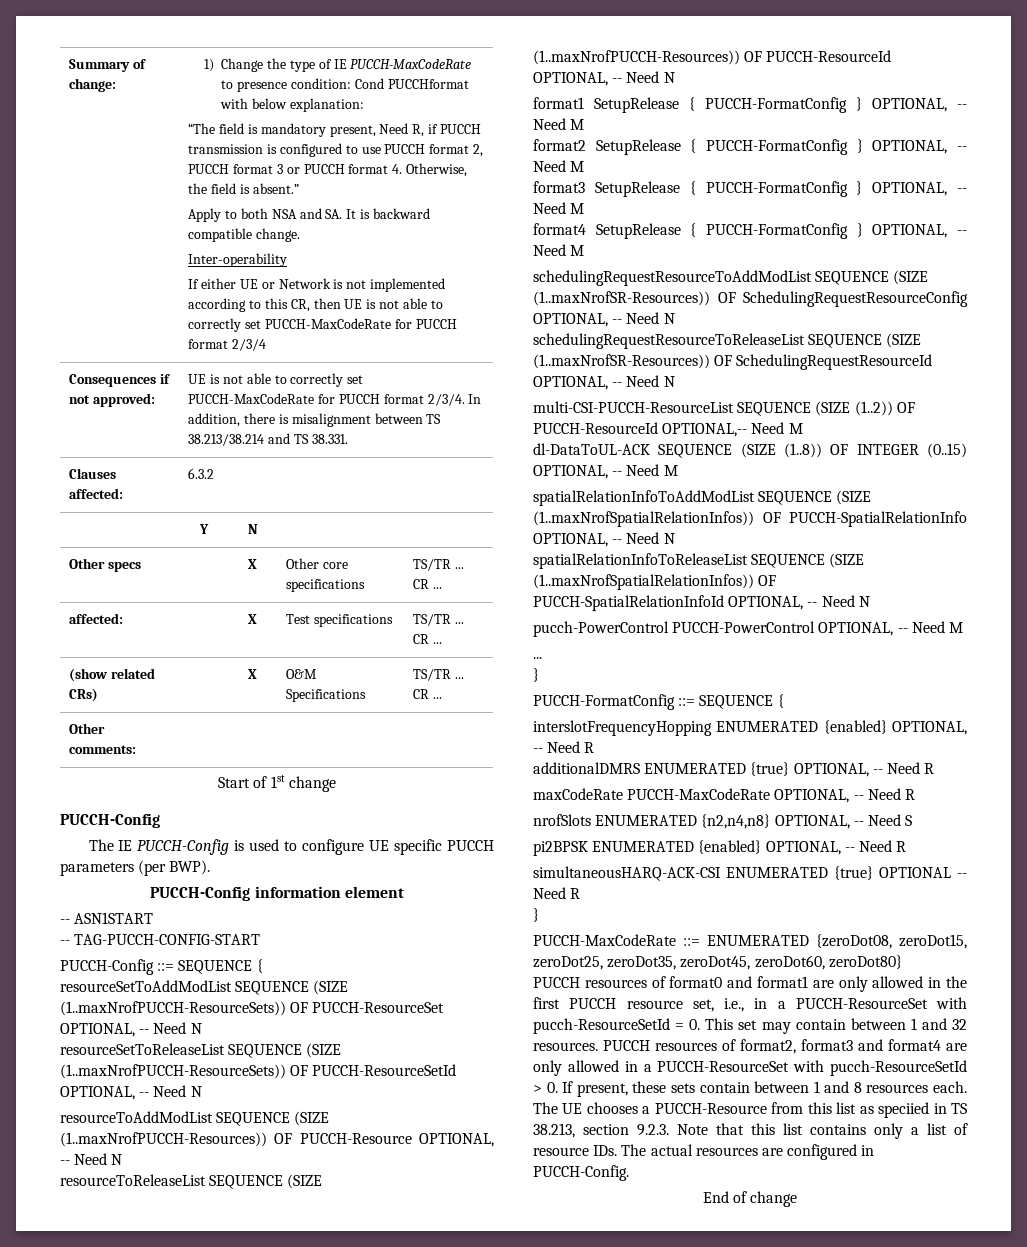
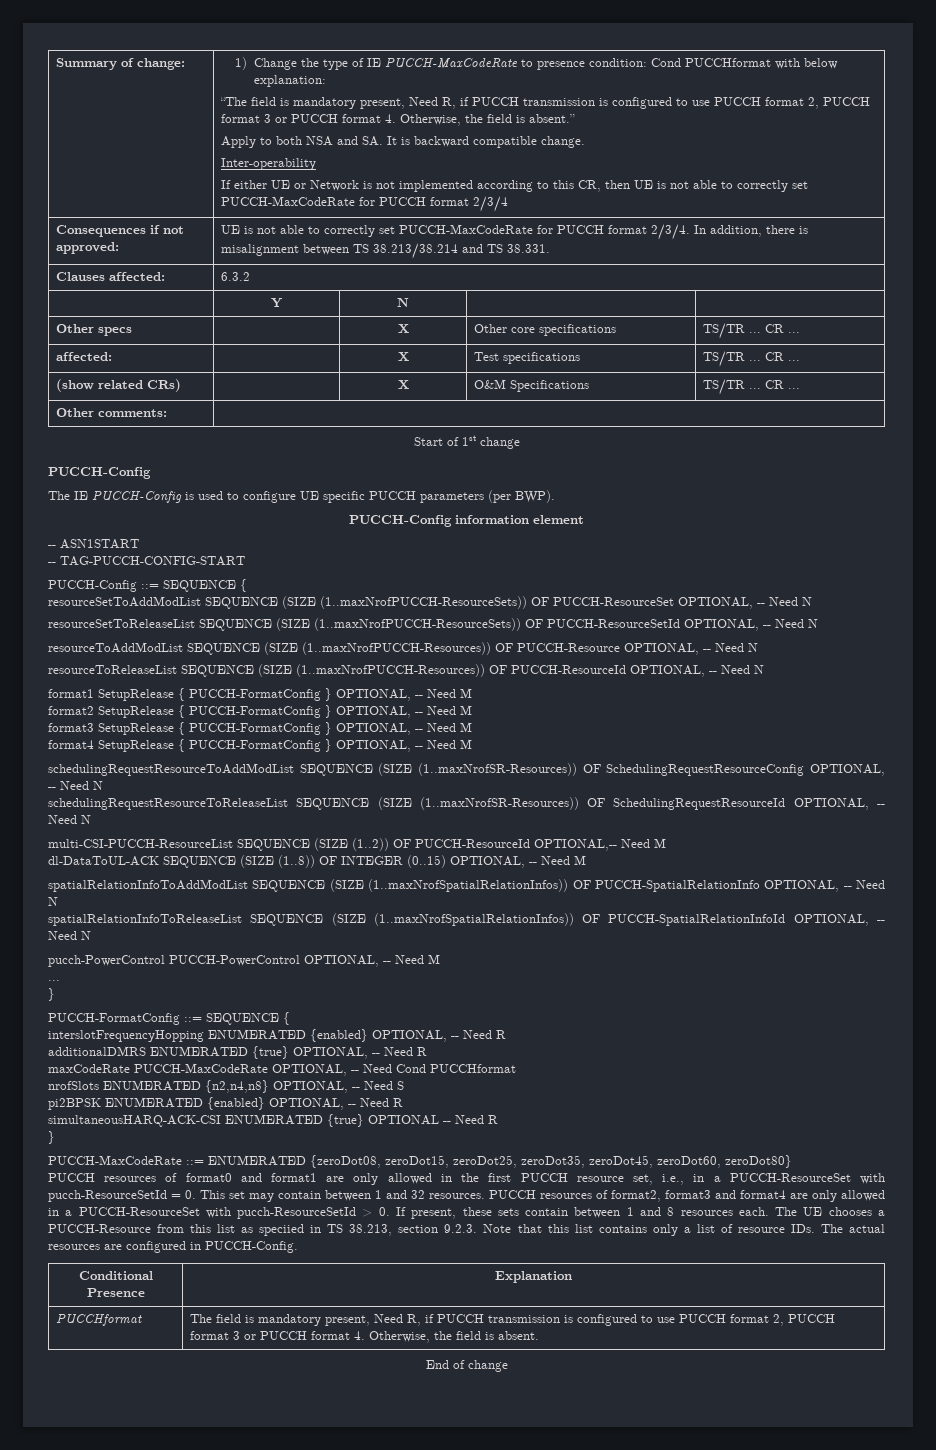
- maxCodeRate PUCCH-MaxCodeRate OPTIONAL, -- Need R
+ maxCodeRate PUCCH-MaxCodeRate OPTIONAL, -- Need Cond PUCCHformat
+ Conditional Presence | Explanation
+ PUCCHformat | The field is mandatory present, Need R, if PUCCH transmission is configured to use PUCCH format 2, PUCCH format 3 or PUCCH format 4. Otherwise, the field is absent.

